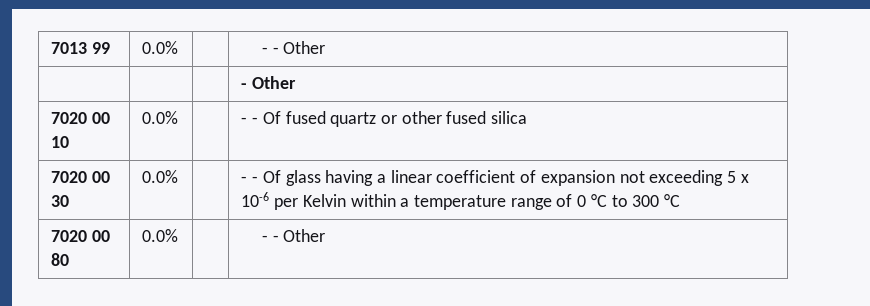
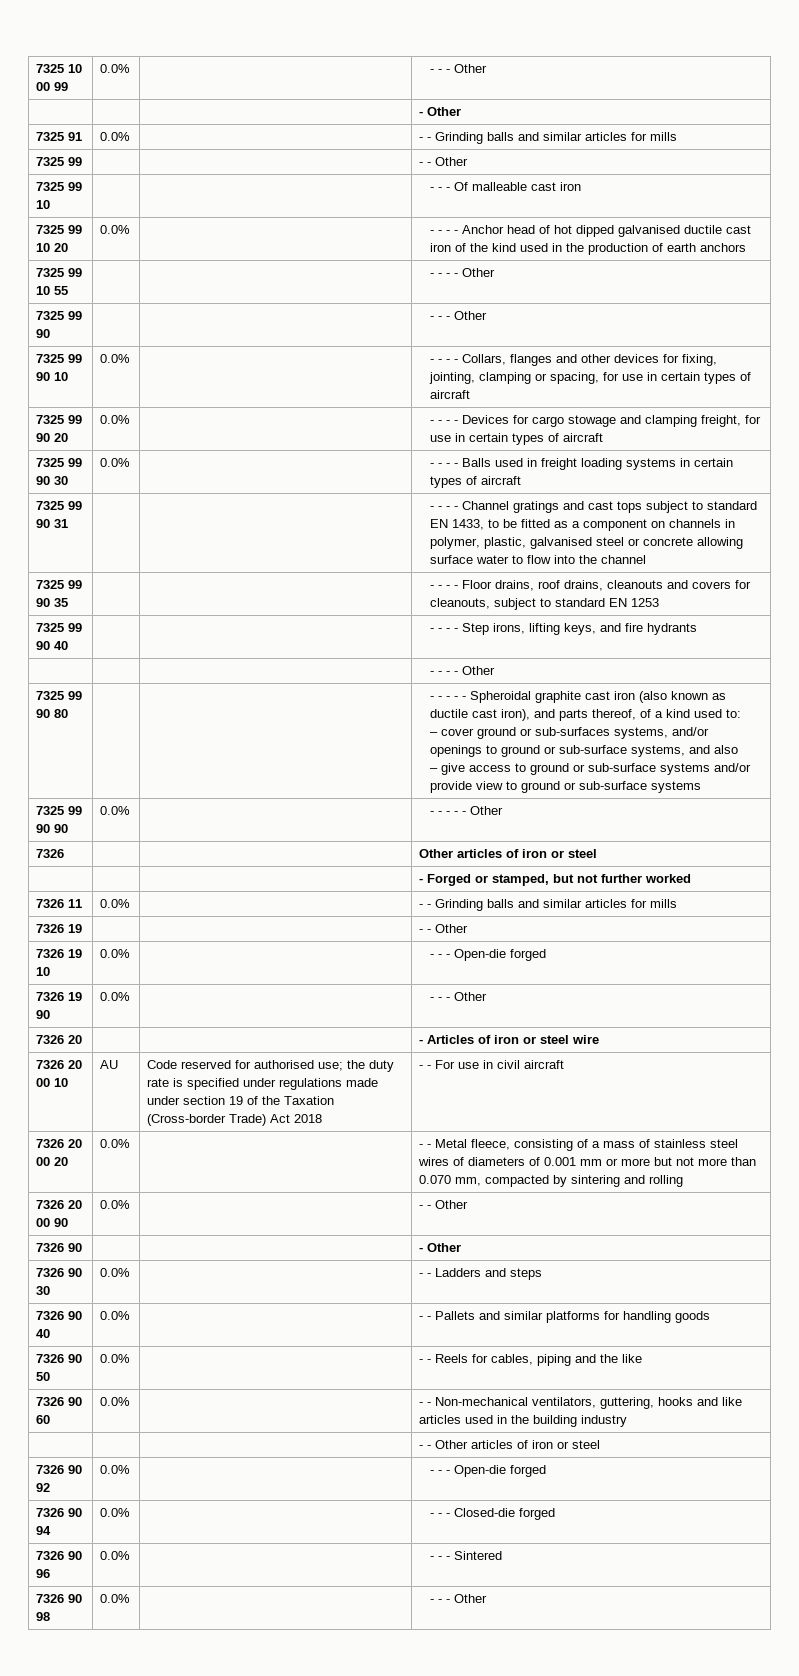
- 7013 99 | 0.0% | | - - Other
+ 7325 10 00 99 | 0.0% | | - - - Other
- 7020 00 10 | 0.0% | | - - Of fused quartz or other fused silica
- 7020 00 30 | 0.0% | | - - Of glass having a linear coefficient of expansion not exceeding 5 x 10-6 per Kelvin within a temperature range of 0 °C to 300 °C
- 7020 00 80 | 0.0% | | - - Other
+ 7325 91 | 0.0% | | - - Grinding balls and similar articles for mills
+ 7325 99 | | | - - Other
+ 7325 99 10 | | | - - - Of malleable cast iron
+ 7325 99 10 20 | 0.0% | | - - - - Anchor head of hot dipped galvanised ductile cast iron of the kind used in the production of earth anchors
+ 7325 99 10 55 | | | - - - - Other
+ 7325 99 90 | | | - - - Other
+ 7325 99 90 10 | 0.0% | | - - - - Collars, flanges and other devices for fixing, jointing, clamping or spacing, for use in certain types of aircraft
+ 7325 99 90 20 | 0.0% | | - - - - Devices for cargo stowage and clamping freight, for use in certain types of aircraft
+ 7325 99 90 30 | 0.0% | | - - - - Balls used in freight loading systems in certain types of aircraft
+ 7325 99 90 31 | | | - - - - Channel gratings and cast tops subject to standard EN 1433, to be fitted as a component on channels in polymer, plastic, galvanised steel or concrete allowing surface water to flow into the channel
+ 7325 99 90 35 | | | - - - - Floor drains, roof drains, cleanouts and covers for cleanouts, subject to standard EN 1253
+ 7325 99 90 40 | | | - - - - Step irons, lifting keys, and fire hydrants
+ | | | - - - - Other
+ 7325 99 90 80 | | | - - - - - Spheroidal graphite cast iron (also known as ductile cast iron), and parts thereof, of a kind used to:
+ – cover ground or sub-surfaces systems, and/or openings to ground or sub-surface systems, and also
+ – give access to ground or sub-surface systems and/or provide view to ground or sub-surface systems
+ 7325 99 90 90 | 0.0% | | - - - - - Other
+ 7326 | | | Other articles of iron or steel
+ | | | - Forged or stamped, but not further worked
+ 7326 11 | 0.0% | | - - Grinding balls and similar articles for mills
+ 7326 19 | | | - - Other
+ 7326 19 10 | 0.0% | | - - - Open-die forged
+ 7326 19 90 | 0.0% | | - - - Other
+ 7326 20 | | | - Articles of iron or steel wire
+ 7326 20 00 10 | AU | Code reserved for authorised use; the duty rate is specified under regulations made under section 19 of the Taxation (Cross-border Trade) Act 2018 | - - For use in civil aircraft
+ 7326 20 00 20 | 0.0% | | - - Metal fleece, consisting of a mass of stainless steel wires of diameters of 0.001 mm or more but not more than 0.070 mm, compacted by sintering and rolling
+ 7326 20 00 90 | 0.0% | | - - Other
+ 7326 90 | | | - Other
+ 7326 90 30 | 0.0% | | - - Ladders and steps
+ 7326 90 40 | 0.0% | | - - Pallets and similar platforms for handling goods
+ 7326 90 50 | 0.0% | | - - Reels for cables, piping and the like
+ 7326 90 60 | 0.0% | | - - Non-mechanical ventilators, guttering, hooks and like articles used in the building industry
+ | | | - - Other articles of iron or steel
+ 7326 90 92 | 0.0% | | - - - Open-die forged
+ 7326 90 94 | 0.0% | | - - - Closed-die forged
+ 7326 90 96 | 0.0% | | - - - Sintered
+ 7326 90 98 | 0.0% | | - - - Other

